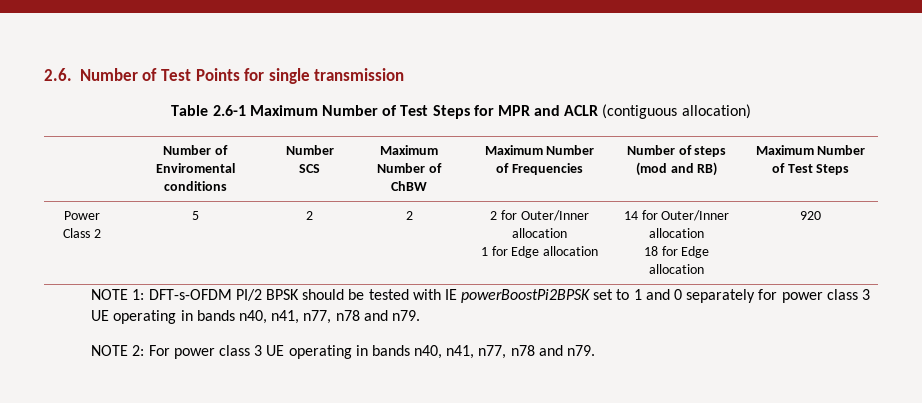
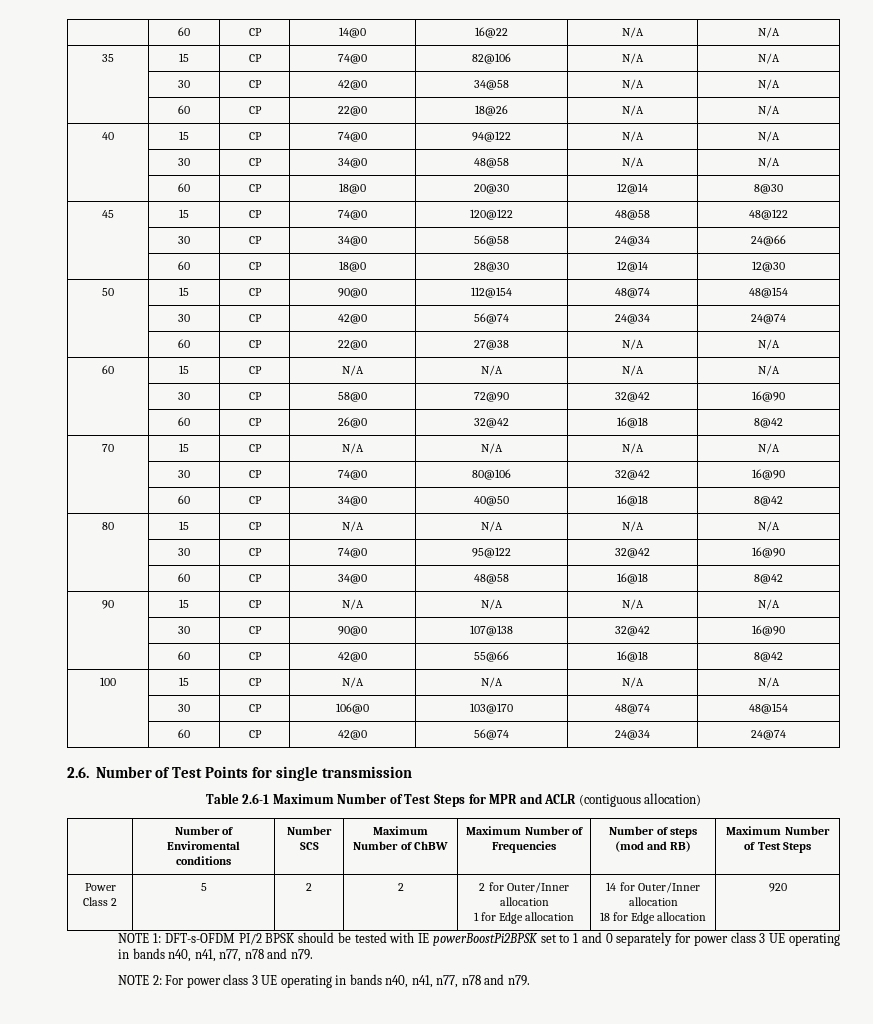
+ | 60 | CP | 14@0 | 16@22 | N/A | N/A
+ 35 | 15 | CP | 74@0 | 82@106 | N/A | N/A
+ | 30 | CP | 42@0 | 34@58 | N/A | N/A
+ | 60 | CP | 22@0 | 18@26 | N/A | N/A
+ 40 | 15 | CP | 74@0 | 94@122 | N/A | N/A
+ | 30 | CP | 34@0 | 48@58 | N/A | N/A
+ | 60 | CP | 18@0 | 20@30 | 12@14 | 8@30
+ 45 | 15 | CP | 74@0 | 120@122 | 48@58 | 48@122
+ | 30 | CP | 34@0 | 56@58 | 24@34 | 24@66
+ | 60 | CP | 18@0 | 28@30 | 12@14 | 12@30
+ 50 | 15 | CP | 90@0 | 112@154 | 48@74 | 48@154
+ | 30 | CP | 42@0 | 56@74 | 24@34 | 24@74
+ | 60 | CP | 22@0 | 27@38 | N/A | N/A
+ 60 | 15 | CP | N/A | N/A | N/A | N/A
+ | 30 | CP | 58@0 | 72@90 | 32@42 | 16@90
+ | 60 | CP | 26@0 | 32@42 | 16@18 | 8@42
+ 70 | 15 | CP | N/A | N/A | N/A | N/A
+ | 30 | CP | 74@0 | 80@106 | 32@42 | 16@90
+ | 60 | CP | 34@0 | 40@50 | 16@18 | 8@42
+ 80 | 15 | CP | N/A | N/A | N/A | N/A
+ | 30 | CP | 74@0 | 95@122 | 32@42 | 16@90
+ | 60 | CP | 34@0 | 48@58 | 16@18 | 8@42
+ 90 | 15 | CP | N/A | N/A | N/A | N/A
+ | 30 | CP | 90@0 | 107@138 | 32@42 | 16@90
+ | 60 | CP | 42@0 | 55@66 | 16@18 | 8@42
+ 100 | 15 | CP | N/A | N/A | N/A | N/A
+ | 30 | CP | 106@0 | 103@170 | 48@74 | 48@154
+ | 60 | CP | 42@0 | 56@74 | 24@34 | 24@74

